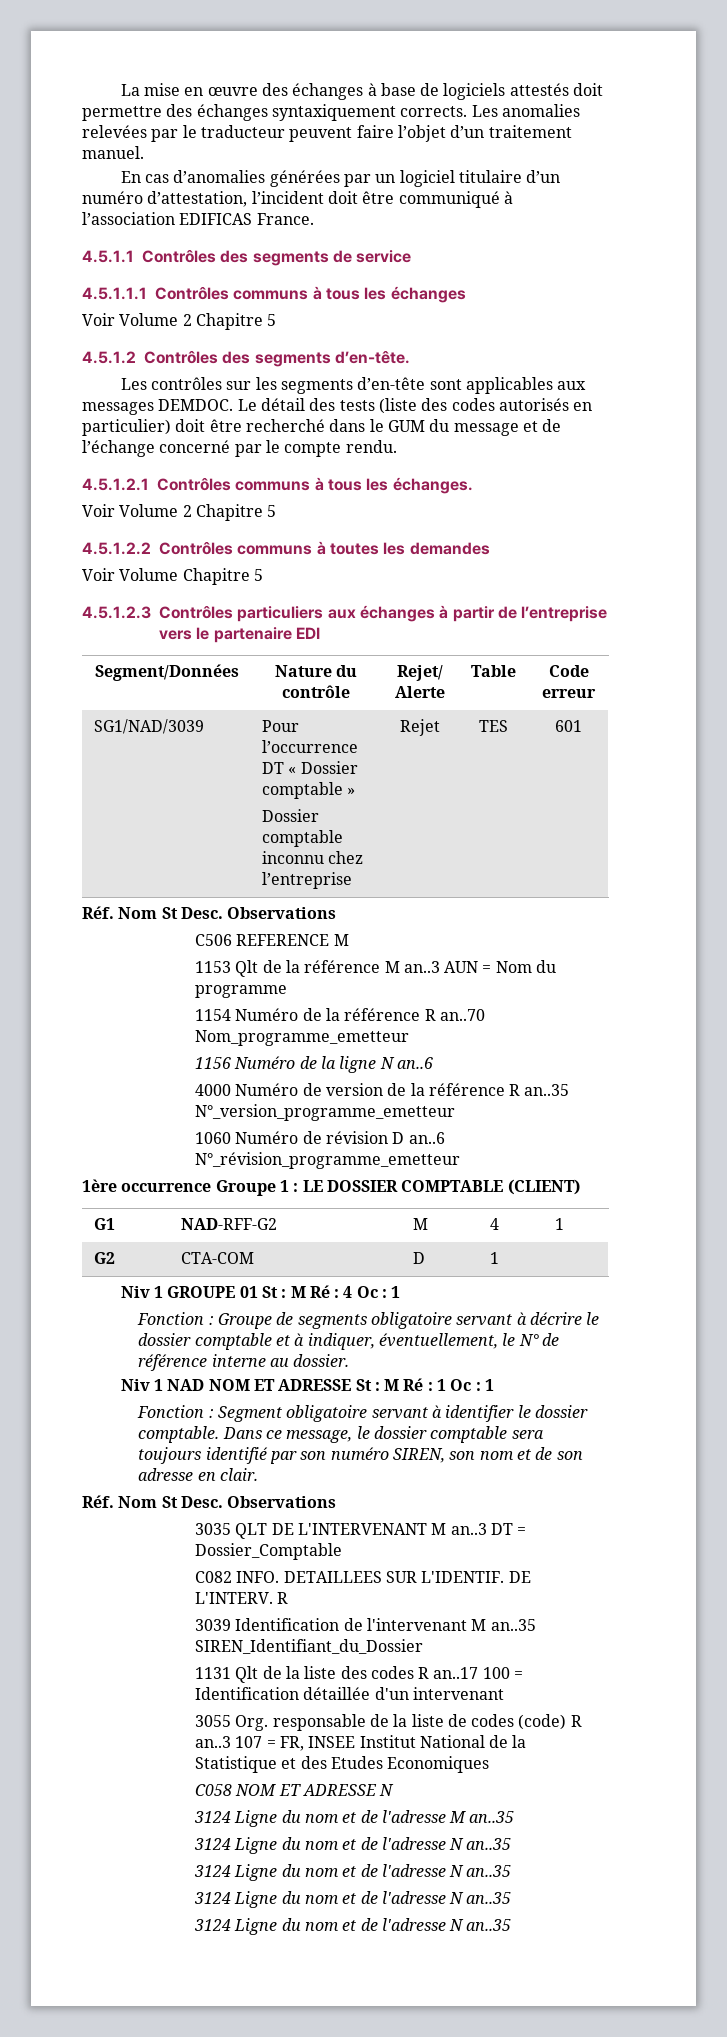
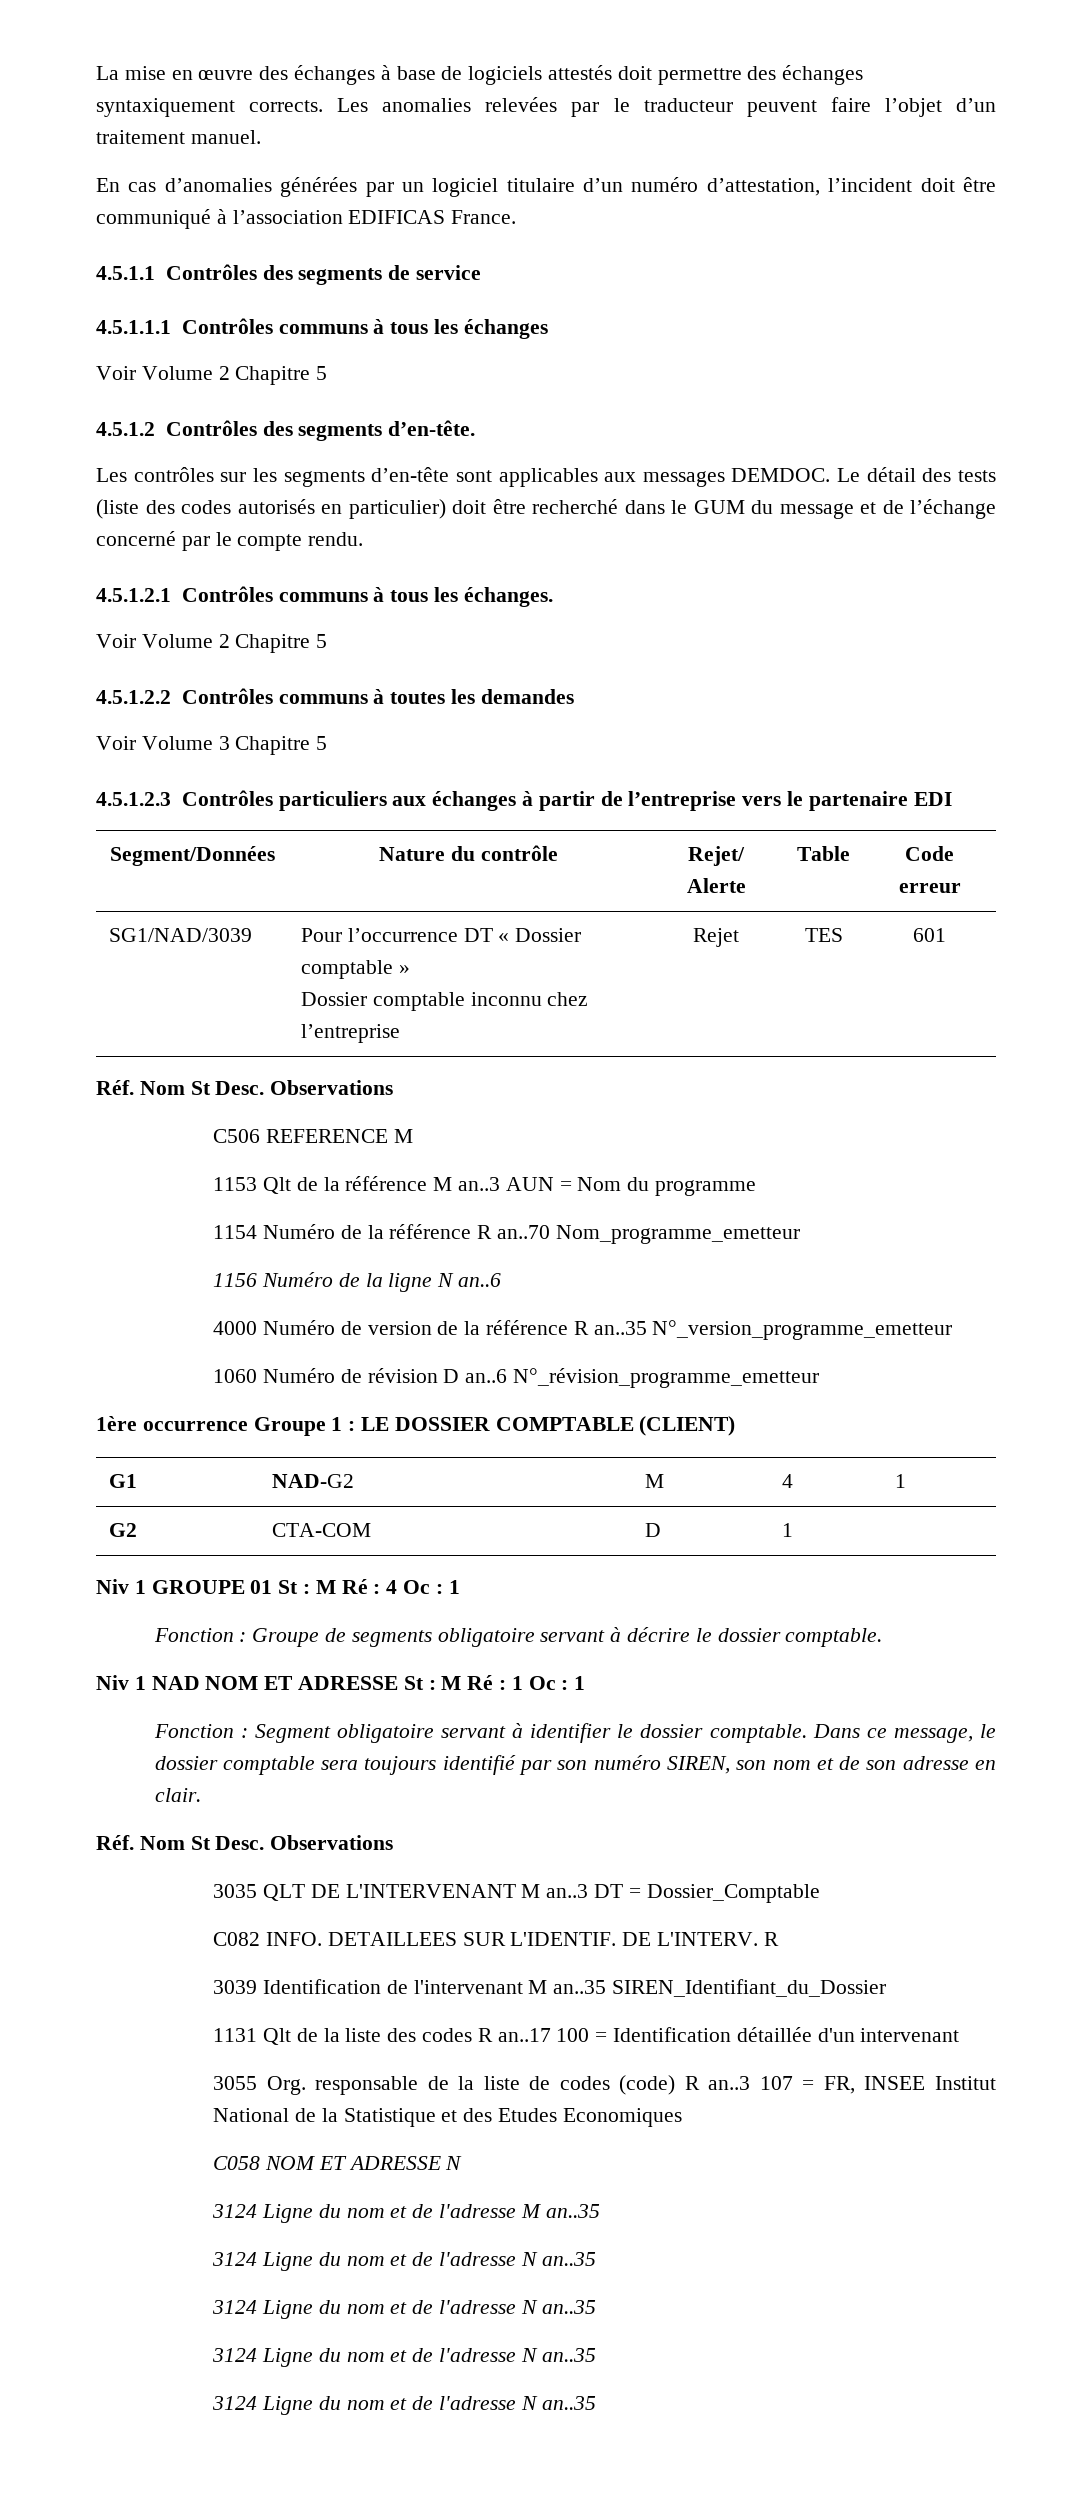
- Voir Volume Chapitre 5
+ Voir Volume 3 Chapitre 5
- G1 | NAD-RFF-G2 | M | 4 | 1
+ G1 | NAD-G2 | M | 4 | 1
- Fonction : Groupe de segments obligatoire servant à décrire le dossier comptable et à indiquer, éventuellement, le N° de référence interne au dossier.
+ Fonction : Groupe de segments obligatoire servant à décrire le dossier comptable.

